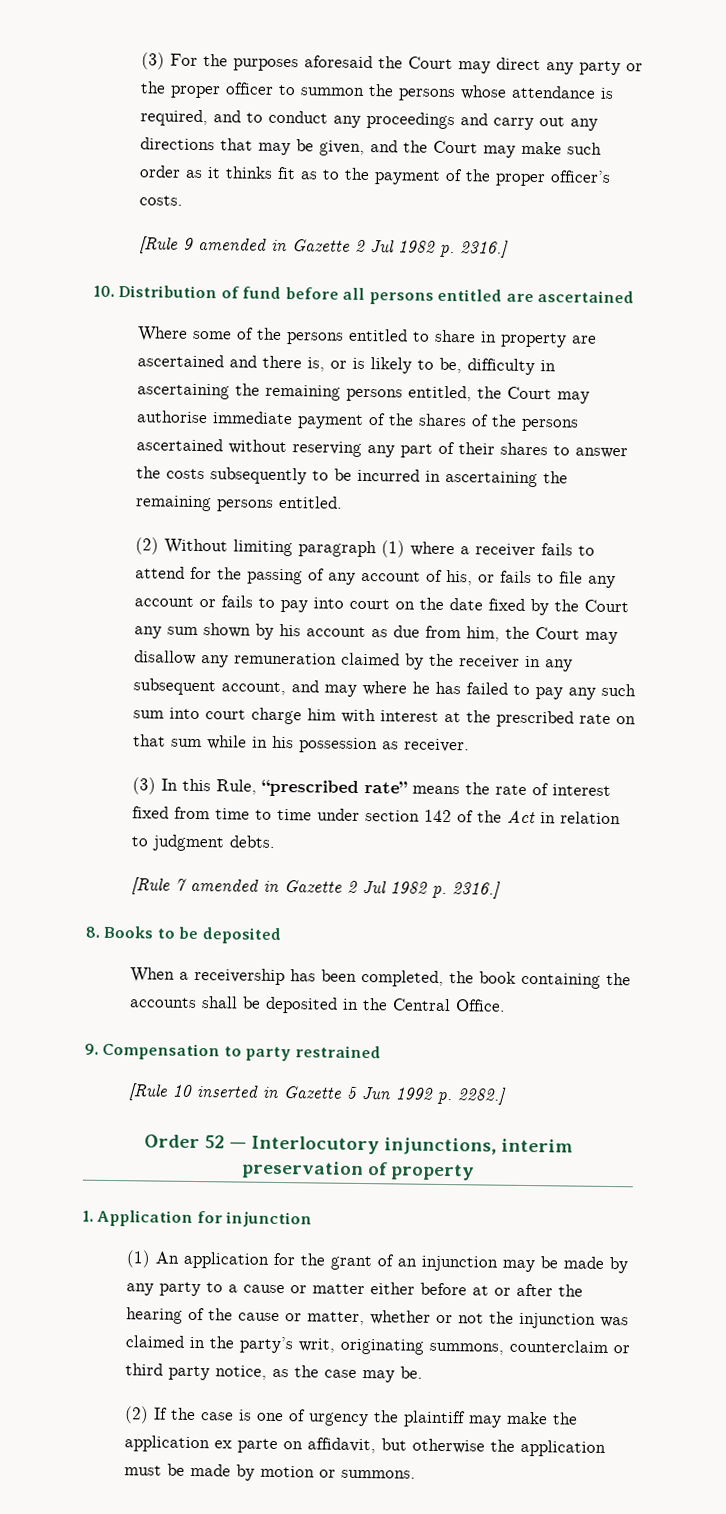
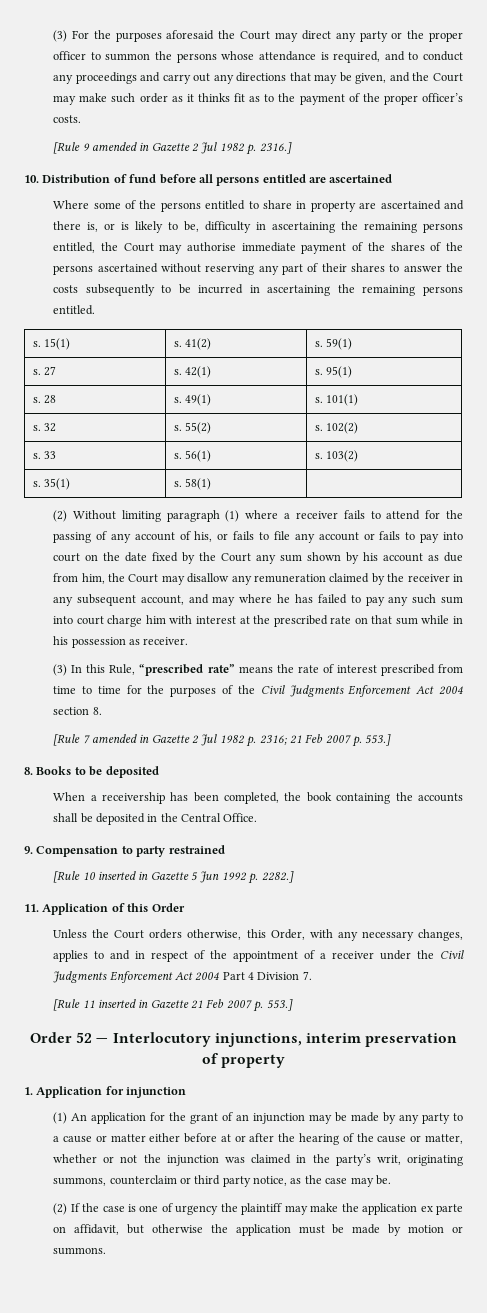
+ s. 15(1) | s. 41(2) | s. 59(1)
+ s. 27 | s. 42(1) | s. 95(1)
+ s. 28 | s. 49(1) | s. 101(1)
+ s. 32 | s. 55(2) | s. 102(2)
+ s. 33 | s. 56(1) | s. 103(2)
+ s. 35(1) | s. 58(1) |
- (3) In this Rule, “prescribed rate” means the rate of interest fixed from time to time under section 142 of the Act in relation to judgment debts.
+ (3) In this Rule, “prescribed rate” means the rate of interest prescribed from time to time for the purposes of the Civil Judgments Enforcement Act 2004 section 8.
- [Rule 7 amended in Gazette 2 Jul 1982 p. 2316.]
+ [Rule 7 amended in Gazette 2 Jul 1982 p. 2316; 21 Feb 2007 p. 553.]
+ 11. Application of this Order
+ Unless the Court orders otherwise, this Order, with any necessary changes, applies to and in respect of the appointment of a receiver under the Civil Judgments Enforcement Act 2004 Part 4 Division 7.
+ [Rule 11 inserted in Gazette 21 Feb 2007 p. 553.]

